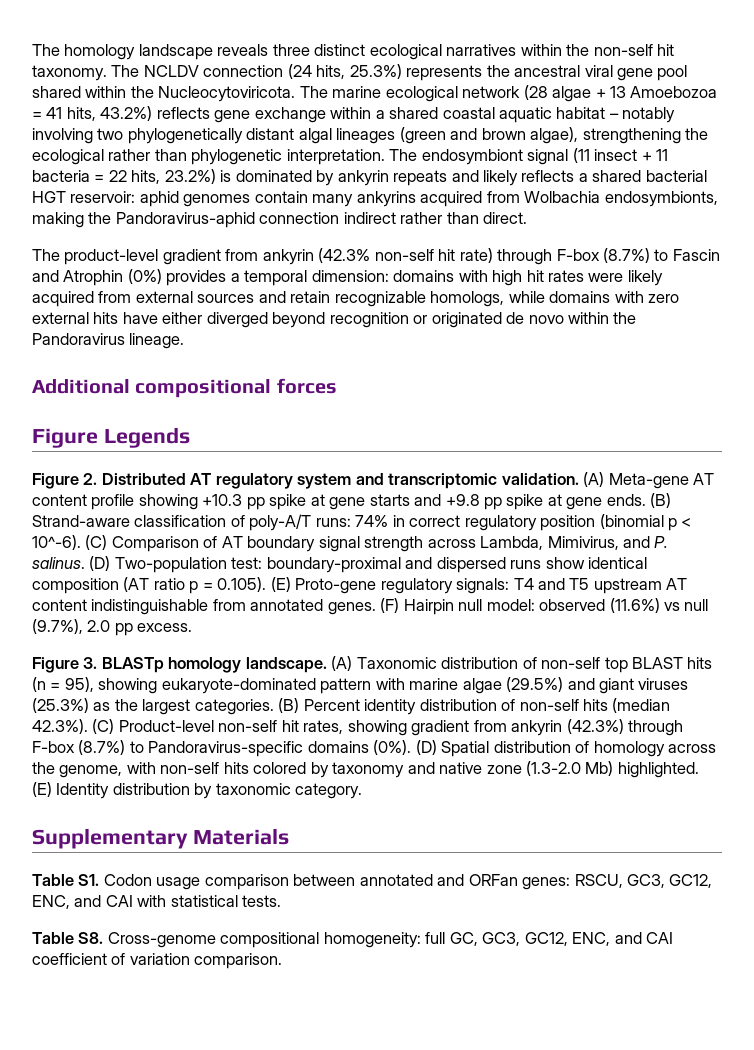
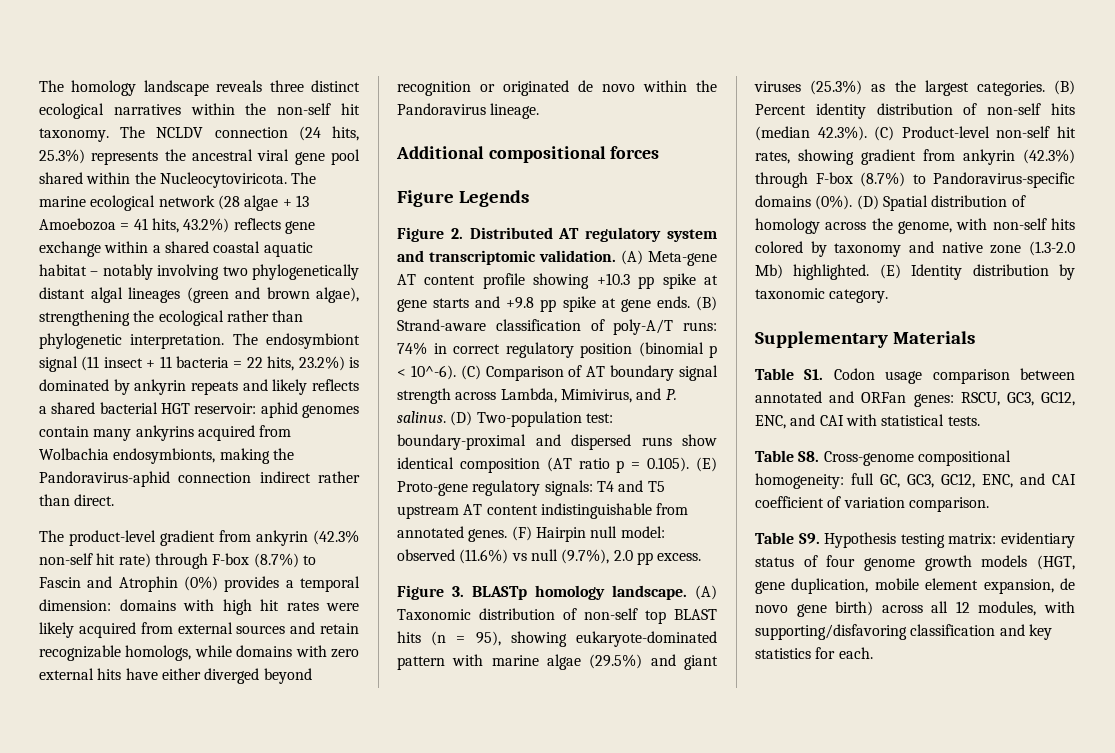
+ Table S9. Hypothesis testing matrix: evidentiary status of four genome growth models (HGT, gene duplication, mobile element expansion, de novo gene birth) across all 12 modules, with supporting/disfavoring classification and key statistics for each.

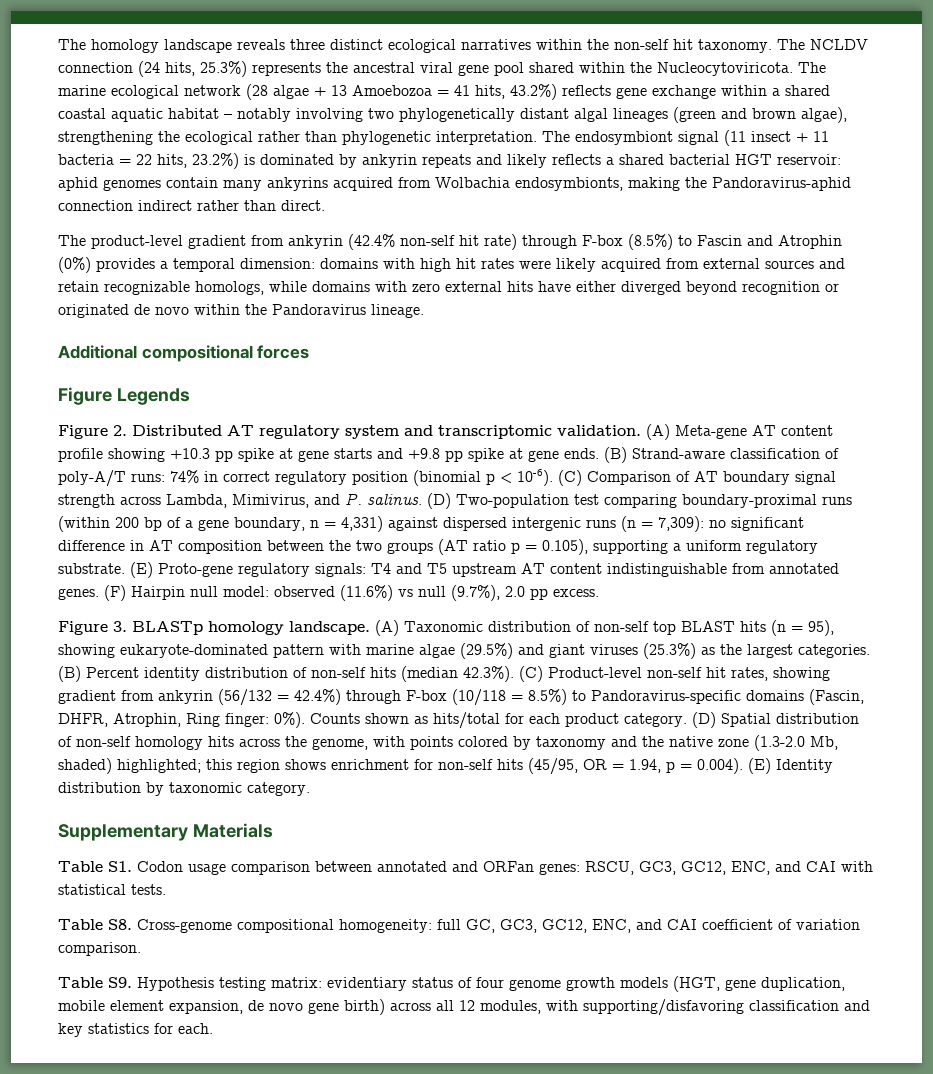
- The product-level gradient from ankyrin (42.3% non-self hit rate) through F-box (8.7%) to Fascin and Atrophin (0%) provides a temporal dimension: domains with high hit rates were likely acquired from external sources and retain recognizable homologs, while domains with zero external hits have either diverged beyond recognition or originated de novo within the Pandoravirus lineage.
+ The product-level gradient from ankyrin (42.4% non-self hit rate) through F-box (8.5%) to Fascin and Atrophin (0%) provides a temporal dimension: domains with high hit rates were likely acquired from external sources and retain recognizable homologs, while domains with zero external hits have either diverged beyond recognition or originated de novo within the Pandoravirus lineage.
- (B) Strand-aware classification of poly-A/T runs: 74% in correct regulatory position (binomial p < 10^-6).
+ (B) Strand-aware classification of poly-A/T runs: 74% in correct regulatory position (binomial p < 10-6).
- (D) Two-population test: boundary-proximal and dispersed runs show identical composition (AT ratio p = 0.105). (E) Proto-gene regulatory signals: T4 and T5 upstream AT content indistinguishable from annotated genes.
+ (D) Two-population test comparing boundary-proximal runs (within 200 bp of a gene boundary, n = 4,331) against dispersed intergenic runs (n = 7,309): no significant difference in AT composition between the two groups (AT ratio p = 0.105), supporting a uniform regulatory substrate. (E) Proto-gene regulatory signals: T4 and T5 upstream AT content indistinguishable from annotated genes.
- (B) Percent identity distribution of non-self hits (median 42.3%). (C) Product-level non-self hit rates, showing gradient from ankyrin (42.3%) through F-box (8.7%) to Pandoravirus-specific domains (0%).
+ (B) Percent identity distribution of non-self hits (median 42.3%). (C) Product-level non-self hit rates, showing gradient from ankyrin (56/132 = 42.4%) through F-box (10/118 = 8.5%) to Pandoravirus-specific domains (Fascin, DHFR, Atrophin, Ring finger: 0%). Counts shown as hits/total for each product category.
- (D) Spatial distribution of homology across the genome, with non-self hits colored by taxonomy and native zone (1.3-2.0 Mb) highlighted. (E) Identity distribution by taxonomic category.
+ (D) Spatial distribution of non-self homology hits across the genome, with points colored by taxonomy and the native zone (1.3-2.0 Mb, shaded) highlighted; this region shows enrichment for non-self hits (45/95, OR = 1.94, p = 0.004). (E) Identity distribution by taxonomic category.

